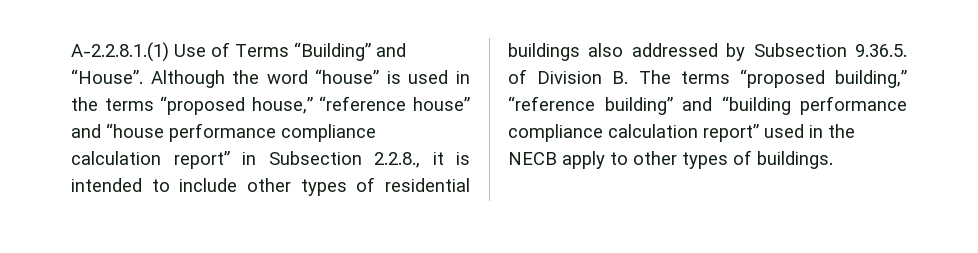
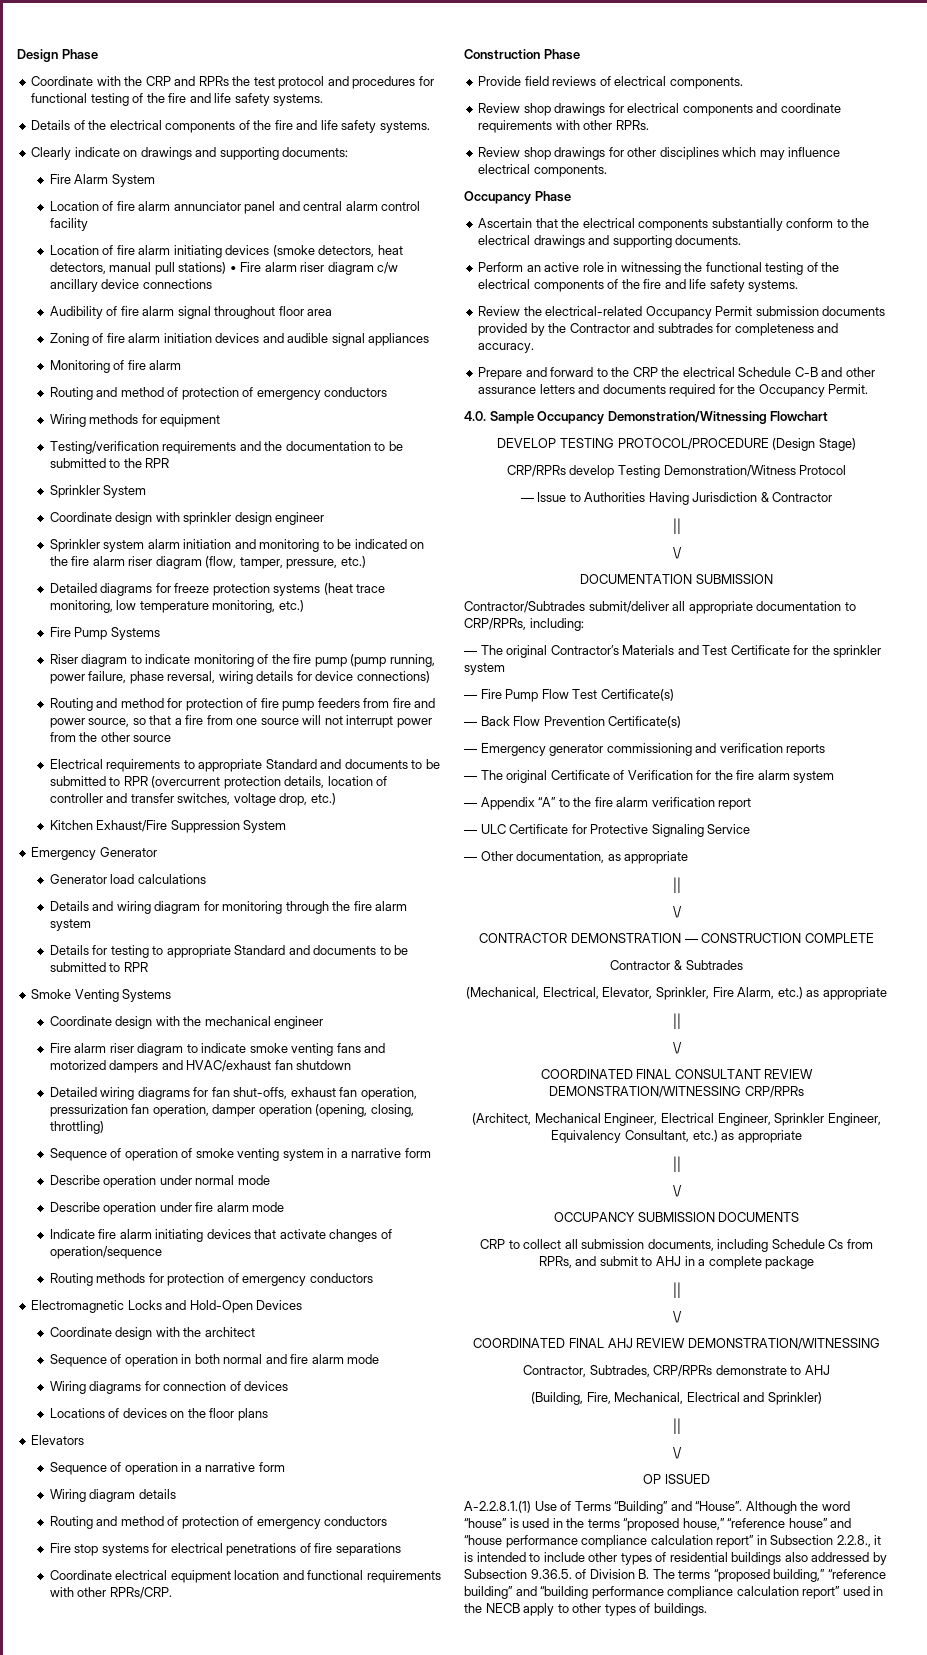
+ Design Phase
+ Coordinate with the CRP and RPRs the test protocol and procedures for functional testing of the fire and life safety systems.
+ Details of the electrical components of the fire and life safety systems.
+ Clearly indicate on drawings and supporting documents:
+ Fire Alarm System
+ Location of fire alarm annunciator panel and central alarm control facility
+ Location of fire alarm initiating devices (smoke detectors, heat detectors, manual pull stations) • Fire alarm riser diagram c/w ancillary device connections
+ Audibility of fire alarm signal throughout floor area
+ Zoning of fire alarm initiation devices and audible signal appliances
+ Monitoring of fire alarm
+ Routing and method of protection of emergency conductors
+ Wiring methods for equipment
+ Testing/verification requirements and the documentation to be submitted to the RPR
+ Sprinkler System
+ Coordinate design with sprinkler design engineer
+ Sprinkler system alarm initiation and monitoring to be indicated on the fire alarm riser diagram (flow, tamper, pressure, etc.)
+ Detailed diagrams for freeze protection systems (heat trace monitoring, low temperature monitoring, etc.)
+ Fire Pump Systems
+ Riser diagram to indicate monitoring of the fire pump (pump running, power failure, phase reversal, wiring details for device connections)
+ Routing and method for protection of fire pump feeders from fire and power source, so that a fire from one source will not interrupt power from the other source
+ Electrical requirements to appropriate Standard and documents to be submitted to RPR (overcurrent protection details, location of controller and transfer switches, voltage drop, etc.)
+ Kitchen Exhaust/Fire Suppression System
+ Emergency Generator
+ Generator load calculations
+ Details and wiring diagram for monitoring through the fire alarm system
+ Details for testing to appropriate Standard and documents to be submitted to RPR
+ Smoke Venting Systems
+ Coordinate design with the mechanical engineer
+ Fire alarm riser diagram to indicate smoke venting fans and motorized dampers and HVAC/exhaust fan shutdown
+ Detailed wiring diagrams for fan shut-offs, exhaust fan operation, pressurization fan operation, damper operation (opening, closing, throttling)
+ Sequence of operation of smoke venting system in a narrative form
+ Describe operation under normal mode
+ Describe operation under fire alarm mode
+ Indicate fire alarm initiating devices that activate changes of operation/sequence
+ Routing methods for protection of emergency conductors
+ Electromagnetic Locks and Hold-Open Devices
+ Coordinate design with the architect
+ Sequence of operation in both normal and fire alarm mode
+ Wiring diagrams for connection of devices
+ Locations of devices on the floor plans
+ Elevators
+ Sequence of operation in a narrative form
+ Wiring diagram details
+ Routing and method of protection of emergency conductors
+ Fire stop systems for electrical penetrations of fire separations
+ Coordinate electrical equipment location and functional requirements with other RPRs/CRP.
+ Construction Phase
+ Provide field reviews of electrical components.
+ Review shop drawings for electrical components and coordinate requirements with other RPRs.
+ Review shop drawings for other disciplines which may influence electrical components.
+ Occupancy Phase
+ Ascertain that the electrical components substantially conform to the electrical drawings and supporting documents.
+ Perform an active role in witnessing the functional testing of the electrical components of the fire and life safety systems.
+ Review the electrical-related Occupancy Permit submission documents provided by the Contractor and subtrades for completeness and accuracy.
+ Prepare and forward to the CRP the electrical Schedule C-B and other assurance letters and documents required for the Occupancy Permit.
+ 4.0. Sample Occupancy Demonstration/Witnessing Flowchart
+ DEVELOP TESTING PROTOCOL/PROCEDURE (Design Stage)
+ CRP/RPRs develop Testing Demonstration/Witness Protocol
+ — Issue to Authorities Having Jurisdiction & Contractor
+ ||
+ \/
+ DOCUMENTATION SUBMISSION
+ Contractor/Subtrades submit/deliver all appropriate documentation to CRP/RPRs, including:
+ — The original Contractor’s Materials and Test Certificate for the sprinkler system
+ — Fire Pump Flow Test Certificate(s)
+ — Back Flow Prevention Certificate(s)
+ — Emergency generator commissioning and verification reports
+ — The original Certificate of Verification for the fire alarm system
+ — Appendix “A” to the fire alarm verification report
+ — ULC Certificate for Protective Signaling Service
+ — Other documentation, as appropriate
+ ||
+ \/
+ CONTRACTOR DEMONSTRATION — CONSTRUCTION COMPLETE
+ Contractor & Subtrades
+ (Mechanical, Electrical, Elevator, Sprinkler, Fire Alarm, etc.) as appropriate
+ ||
+ \/
+ COORDINATED FINAL CONSULTANT REVIEW DEMONSTRATION/WITNESSING CRP/RPRs
+ (Architect, Mechanical Engineer, Electrical Engineer, Sprinkler Engineer, Equivalency Consultant, etc.) as appropriate
+ ||
+ \/
+ OCCUPANCY SUBMISSION DOCUMENTS
+ CRP to collect all submission documents, including Schedule Cs from RPRs, and submit to AHJ in a complete package
+ ||
+ \/
+ COORDINATED FINAL AHJ REVIEW DEMONSTRATION/WITNESSING
+ Contractor, Subtrades, CRP/RPRs demonstrate to AHJ
+ (Building, Fire, Mechanical, Electrical and Sprinkler)
+ ||
+ \/
+ OP ISSUED

